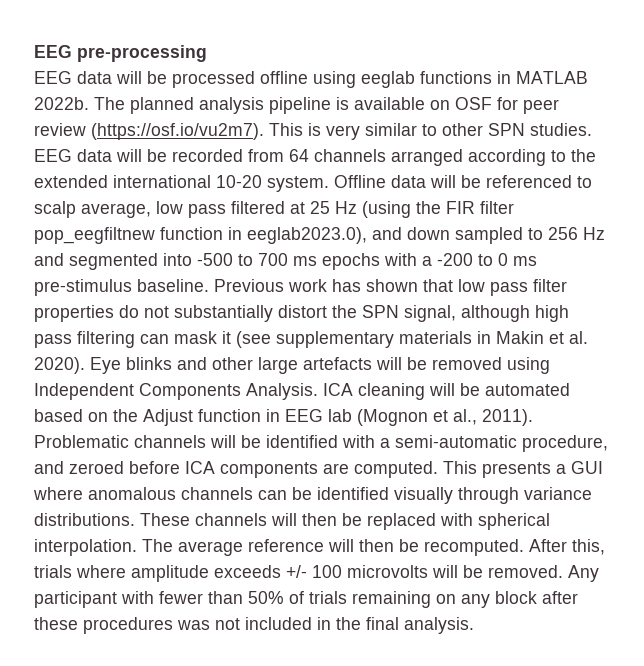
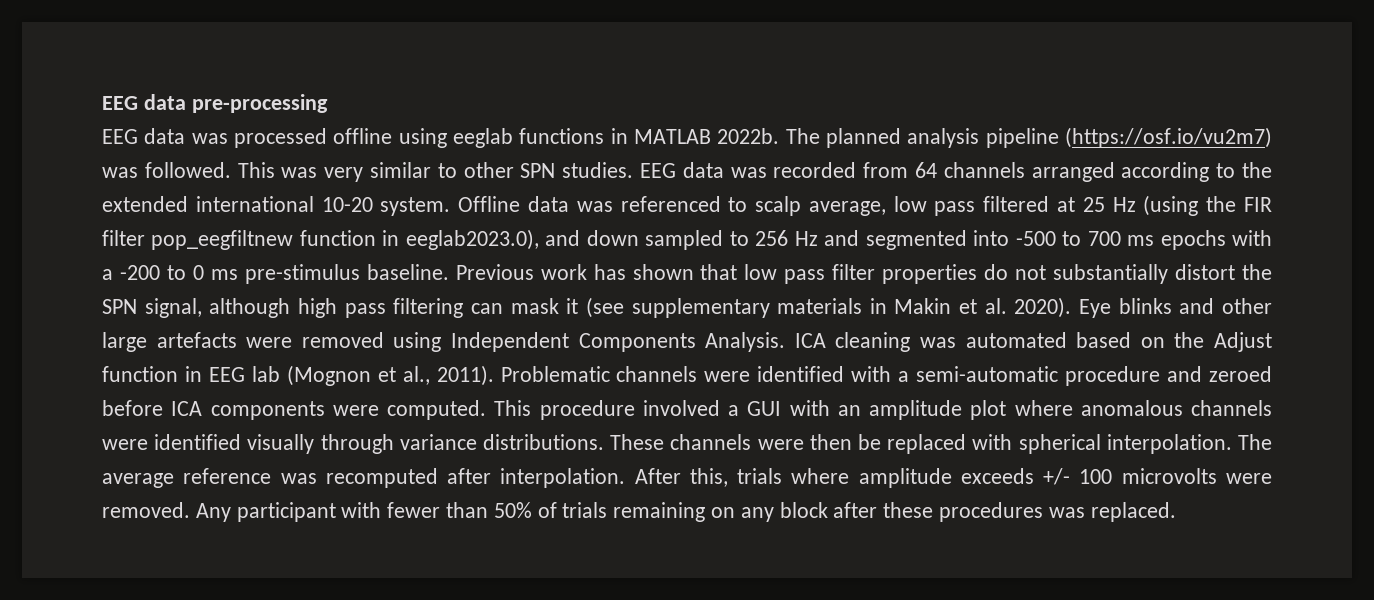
- EEG pre-processing
+ EEG data pre-processing
- EEG data will be processed offline using eeglab functions in MATLAB 2022b.
+ EEG data was processed offline using eeglab functions in MATLAB 2022b.
- The planned analysis pipeline is available on OSF for peer review (https://osf.io/vu2m7). This is very similar to other SPN studies.
+ The planned analysis pipeline (https://osf.io/vu2m7) was followed. This was very similar to other SPN studies.
- EEG data will be recorded from 64 channels arranged according to the extended international 10-20 system.
+ EEG data was recorded from 64 channels arranged according to the extended international 10-20 system.
- Offline data will be referenced to scalp average, low pass filtered at 25 Hz (using the FIR filter pop_eegfiltnew function in eeglab2023.0), and down sampled to 256 Hz and segmented into -500 to 700 ms epochs with a -200 to 0 ms pre-stimulus baseline.
+ Offline data was referenced to scalp average, low pass filtered at 25 Hz (using the FIR filter pop_eegfiltnew function in eeglab2023.0), and down sampled to 256 Hz and segmented into -500 to 700 ms epochs with a -200 to 0 ms pre-stimulus baseline.
- Eye blinks and other large artefacts will be removed using Independent Components Analysis.
+ Eye blinks and other large artefacts were removed using Independent Components Analysis.
- ICA cleaning will be automated based on the Adjust function in EEG lab (Mognon et al., 2011).
+ ICA cleaning was automated based on the Adjust function in EEG lab (Mognon et al., 2011).
- Problematic channels will be identified with a semi-automatic procedure, and zeroed before ICA components are computed.
+ Problematic channels were identified with a semi-automatic procedure and zeroed before ICA components were computed.
- This presents a GUI where anomalous channels can be identified visually through variance distributions.
+ This procedure involved a GUI with an amplitude plot where anomalous channels were identified visually through variance distributions.
- These channels will then be replaced with spherical interpolation.
+ These channels were then be replaced with spherical interpolation.
- The average reference will then be recomputed.
+ The average reference was recomputed after interpolation.
- After this, trials where amplitude exceeds +/- 100 microvolts will be removed.
+ After this, trials where amplitude exceeds +/- 100 microvolts were removed.
- Any participant with fewer than 50% of trials remaining on any block after these procedures was not included in the final analysis.
+ Any participant with fewer than 50% of trials remaining on any block after these procedures was replaced.

